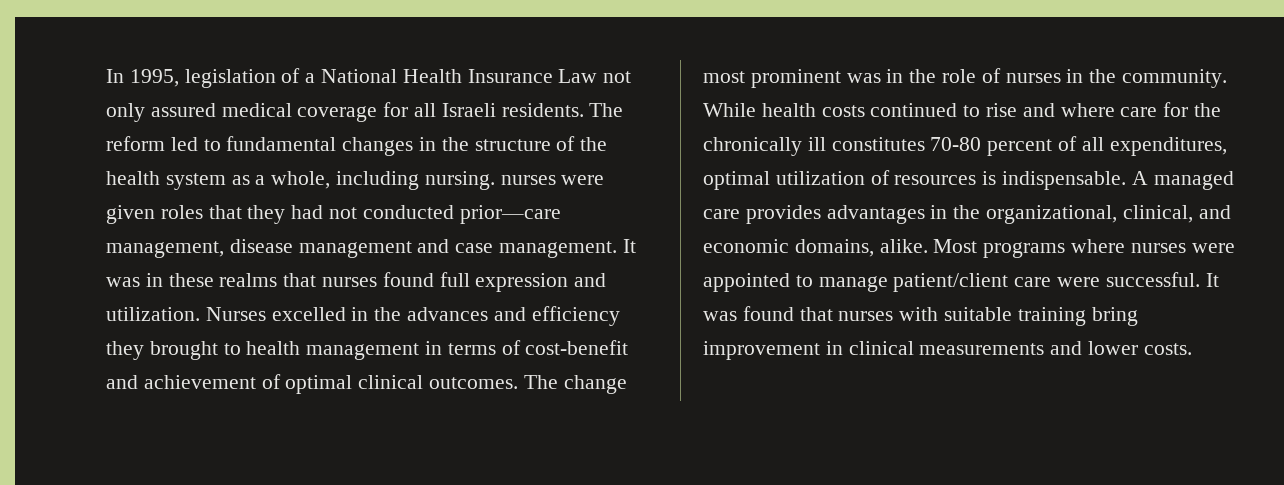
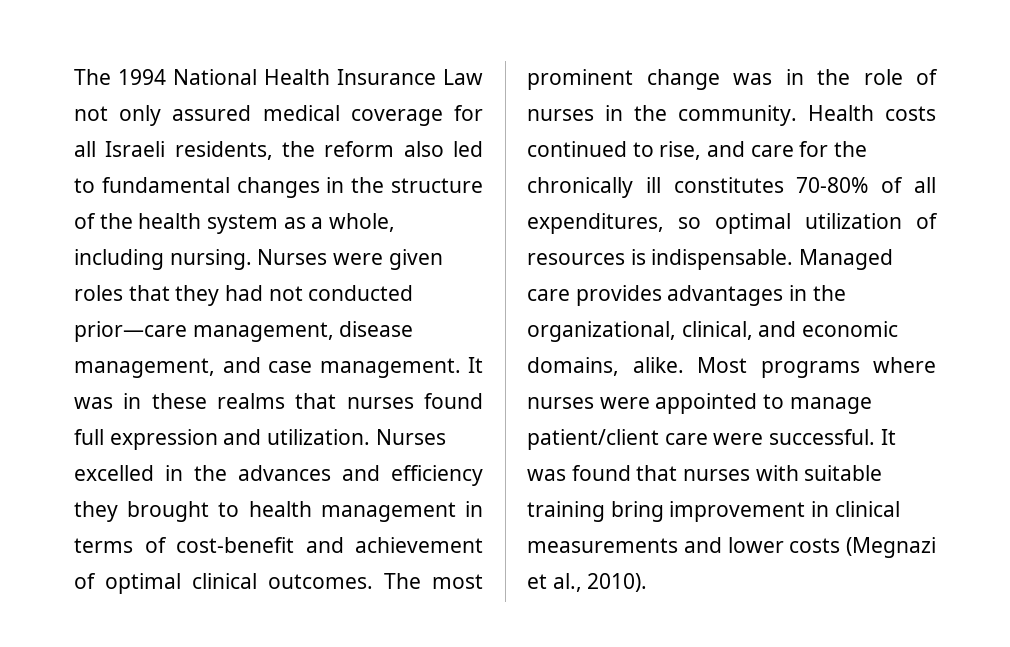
- In 1995, legislation of a National Health Insurance Law not only assured medical coverage for all Israeli residents. The reform led to fundamental changes in the structure of the health system as a whole, including nursing. nurses were given roles that they had not conducted prior—care management, disease management and case management.
+ The 1994 National Health Insurance Law not only assured medical coverage for all Israeli residents, the reform also led to fundamental changes in the structure of the health system as a whole, including nursing. Nurses were given roles that they had not conducted prior—care management, disease management, and case management.
- The change most prominent was in the role of nurses in the community.
+ The most prominent change was in the role of nurses in the community.
- While health costs continued to rise and where care for the chronically ill constitutes 70-80 percent of all expenditures, optimal utilization of resources is indispensable.
+ Health costs continued to rise, and care for the chronically ill constitutes 70-80% of all expenditures, so optimal utilization of resources is indispensable.
- A managed care provides advantages in the organizational, clinical, and economic domains, alike.
+ Managed care provides advantages in the organizational, clinical, and economic domains, alike.
- It was found that nurses with suitable training bring improvement in clinical measurements and lower costs.
+ It was found that nurses with suitable training bring improvement in clinical measurements and lower costs (Megnazi et al., 2010).

